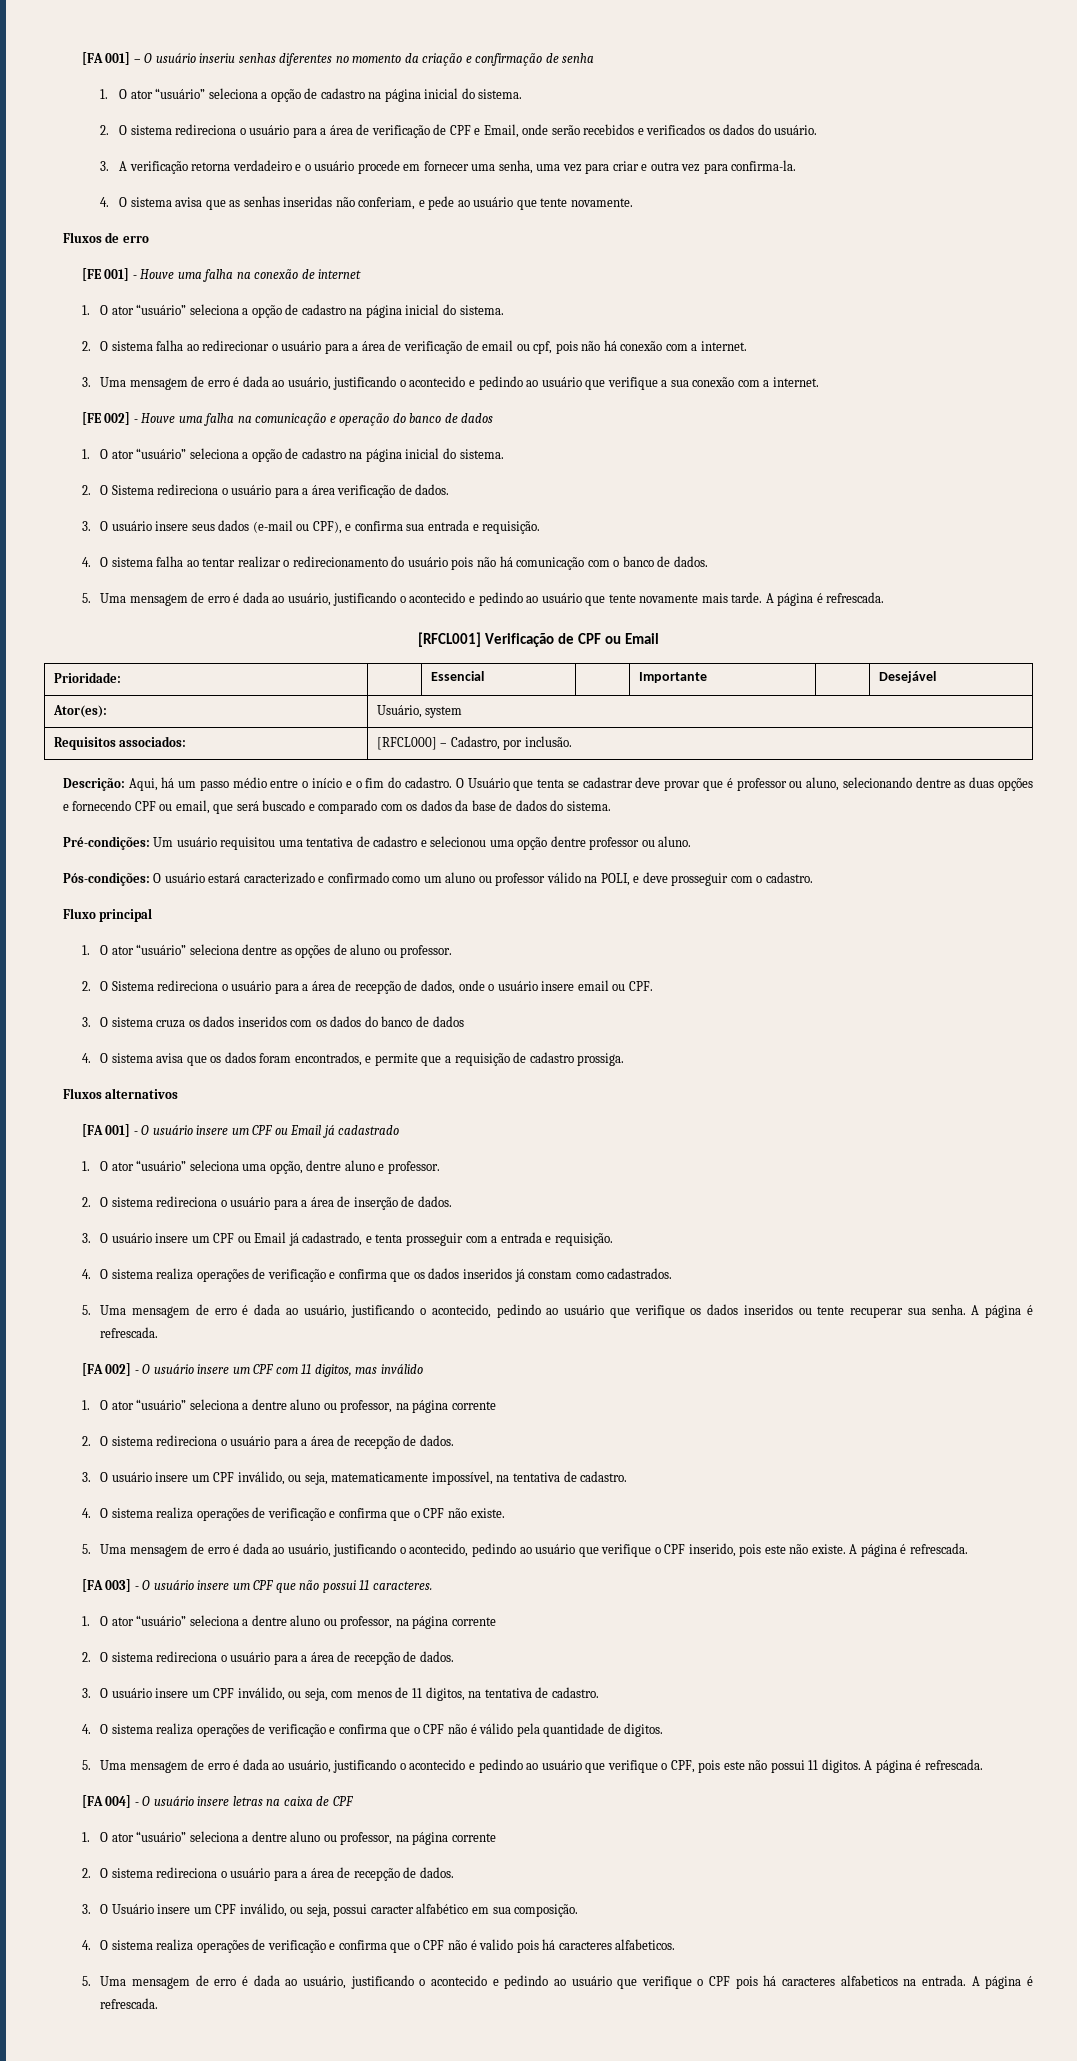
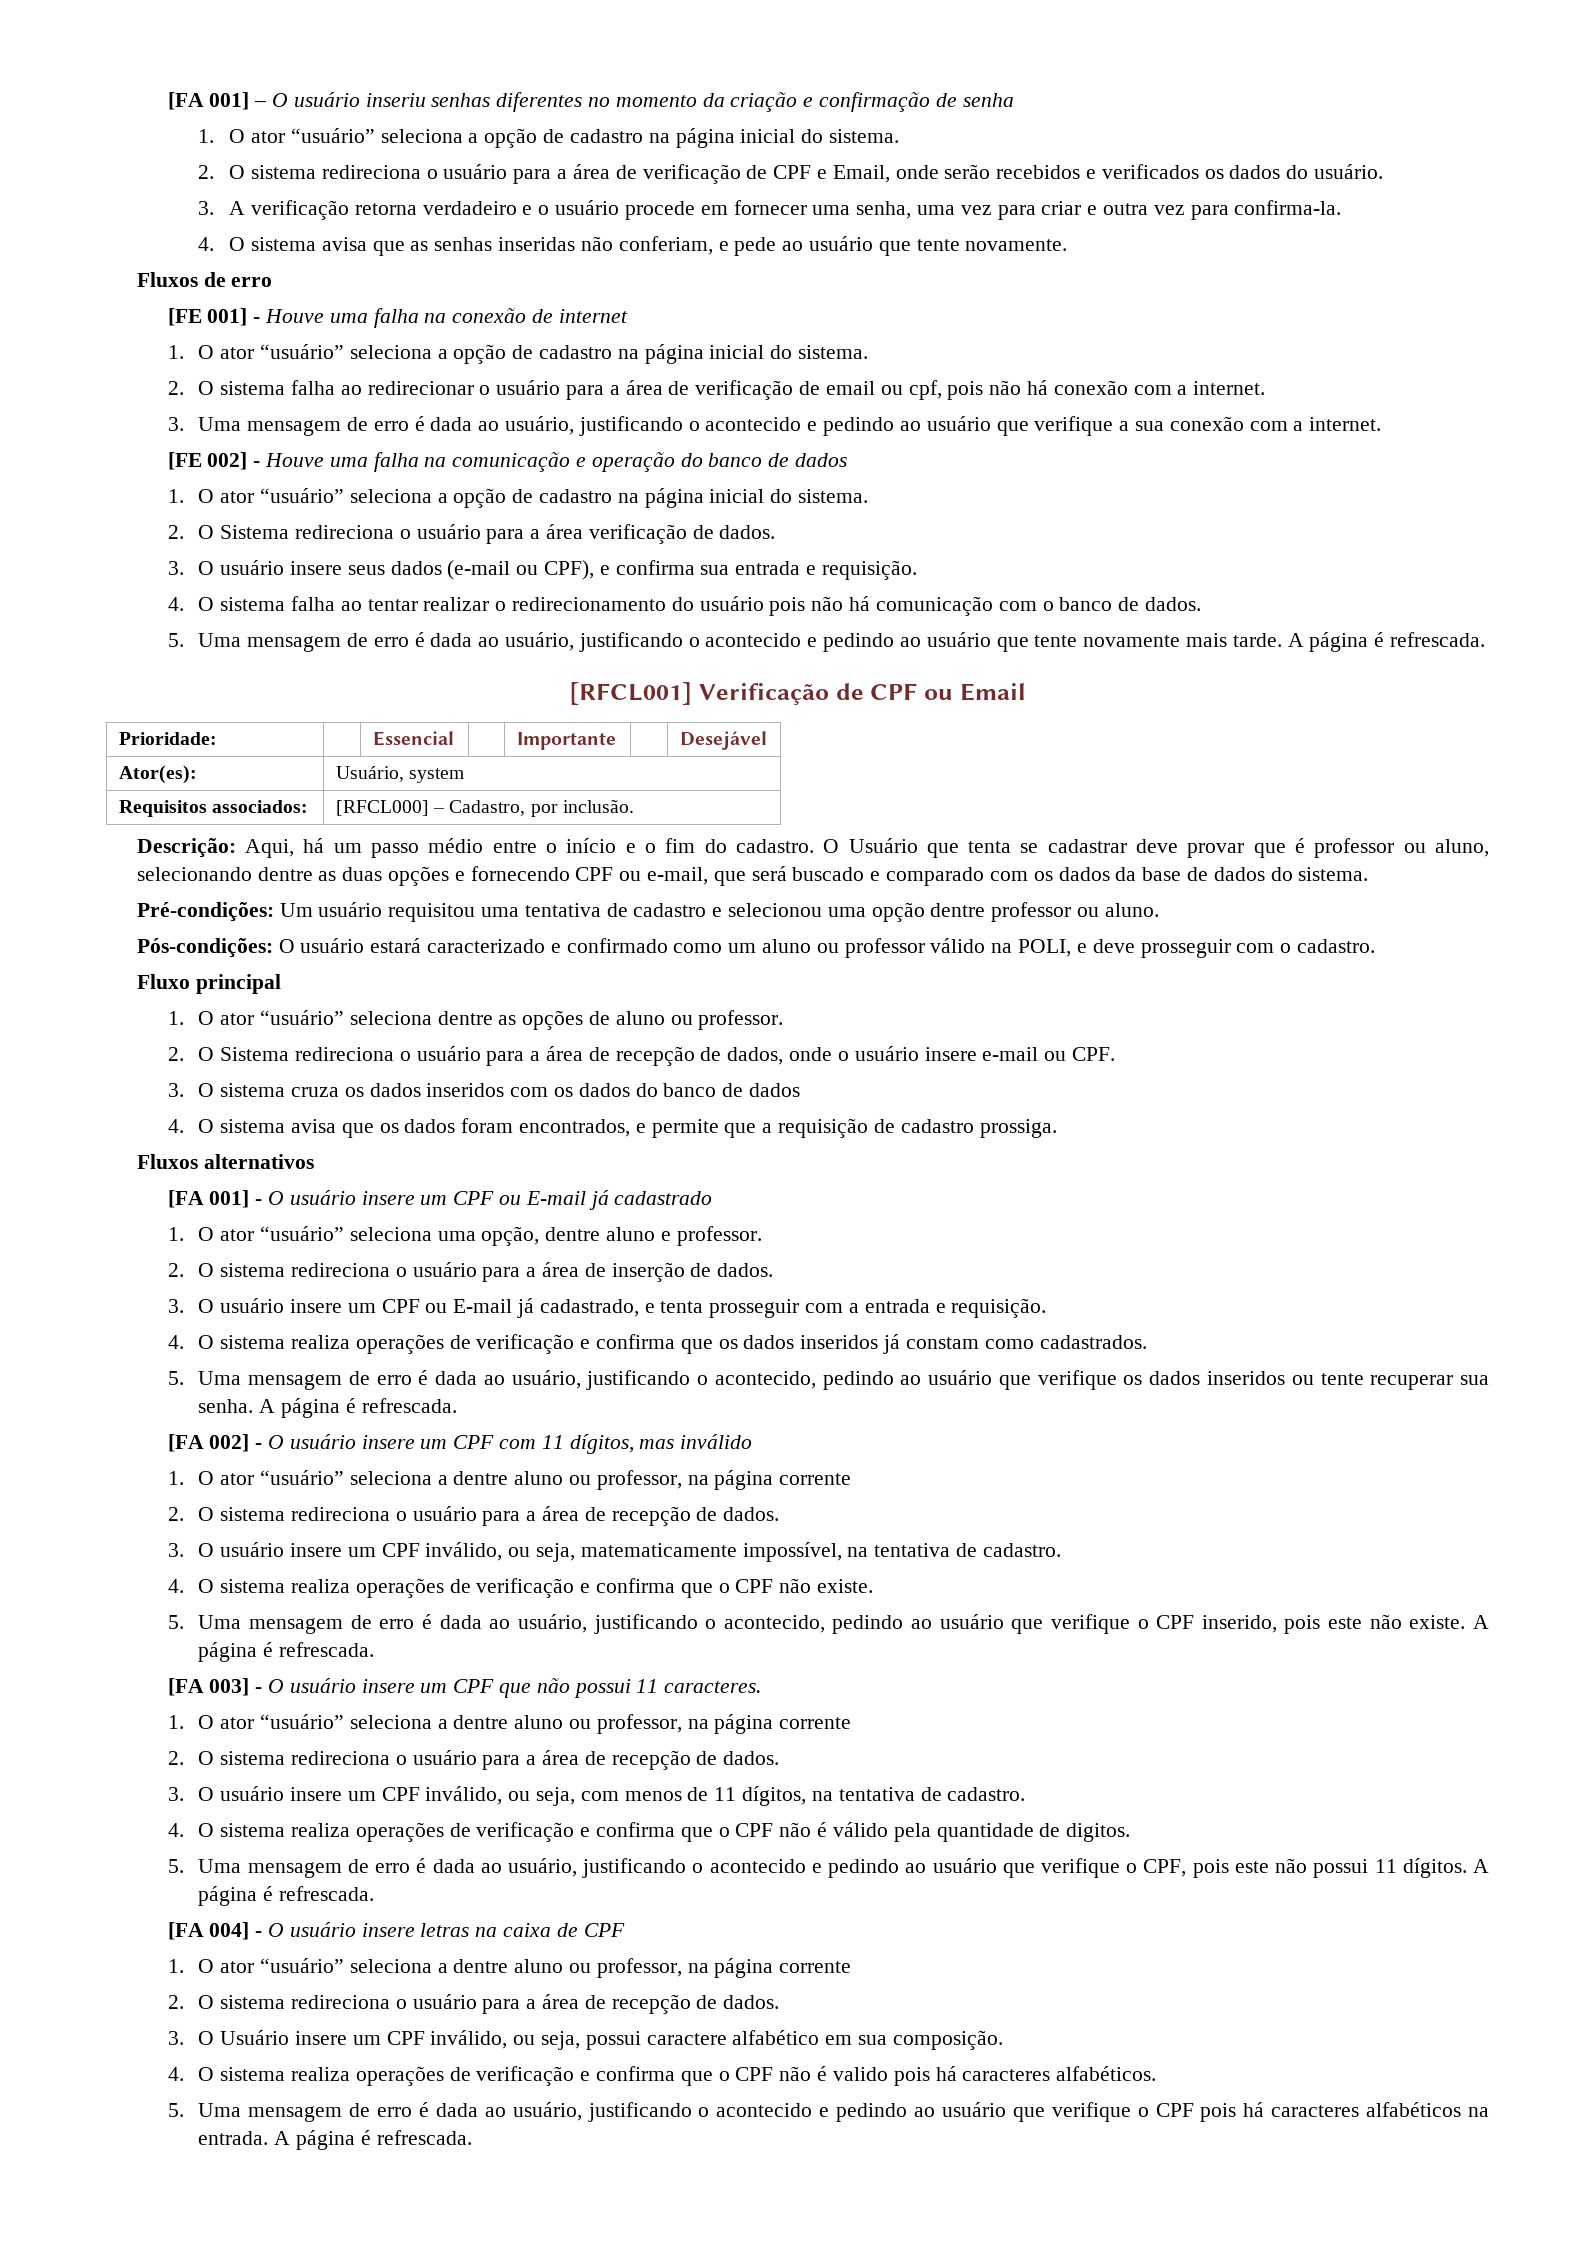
- O Usuário que tenta se cadastrar deve provar que é professor ou aluno, selecionando dentre as duas opções e fornecendo CPF ou email, que será buscado e comparado com os dados da base de dados do sistema.
+ O Usuário que tenta se cadastrar deve provar que é professor ou aluno, selecionando dentre as duas opções e fornecendo CPF ou e-mail, que será buscado e comparado com os dados da base de dados do sistema.
- 2. O Sistema redireciona o usuário para a área de recepção de dados, onde o usuário insere email ou CPF.
+ 2. O Sistema redireciona o usuário para a área de recepção de dados, onde o usuário insere e-mail ou CPF.
- [FA 001] - O usuário insere um CPF ou Email já cadastrado
+ [FA 001] - O usuário insere um CPF ou E-mail já cadastrado
- 3. O usuário insere um CPF ou Email já cadastrado, e tenta prosseguir com a entrada e requisição.
+ 3. O usuário insere um CPF ou E-mail já cadastrado, e tenta prosseguir com a entrada e requisição.
- [FA 002] - O usuário insere um CPF com 11 digitos, mas inválido
+ [FA 002] - O usuário insere um CPF com 11 dígitos, mas inválido
- 3. O usuário insere um CPF inválido, ou seja, com menos de 11 digitos, na tentativa de cadastro.
+ 3. O usuário insere um CPF inválido, ou seja, com menos de 11 dígitos, na tentativa de cadastro.
- 5. Uma mensagem de erro é dada ao usuário, justificando o acontecido e pedindo ao usuário que verifique o CPF, pois este não possui 11 digitos.
+ 5. Uma mensagem de erro é dada ao usuário, justificando o acontecido e pedindo ao usuário que verifique o CPF, pois este não possui 11 dígitos.
- 3. O Usuário insere um CPF inválido, ou seja, possui caracter alfabético em sua composição.
+ 3. O Usuário insere um CPF inválido, ou seja, possui caractere alfabético em sua composição.
- 4. O sistema realiza operações de verificação e confirma que o CPF não é valido pois há caracteres alfabeticos.
+ 4. O sistema realiza operações de verificação e confirma que o CPF não é valido pois há caracteres alfabéticos.
- 5. Uma mensagem de erro é dada ao usuário, justificando o acontecido e pedindo ao usuário que verifique o CPF pois há caracteres alfabeticos na entrada.
+ 5. Uma mensagem de erro é dada ao usuário, justificando o acontecido e pedindo ao usuário que verifique o CPF pois há caracteres alfabéticos na entrada.

